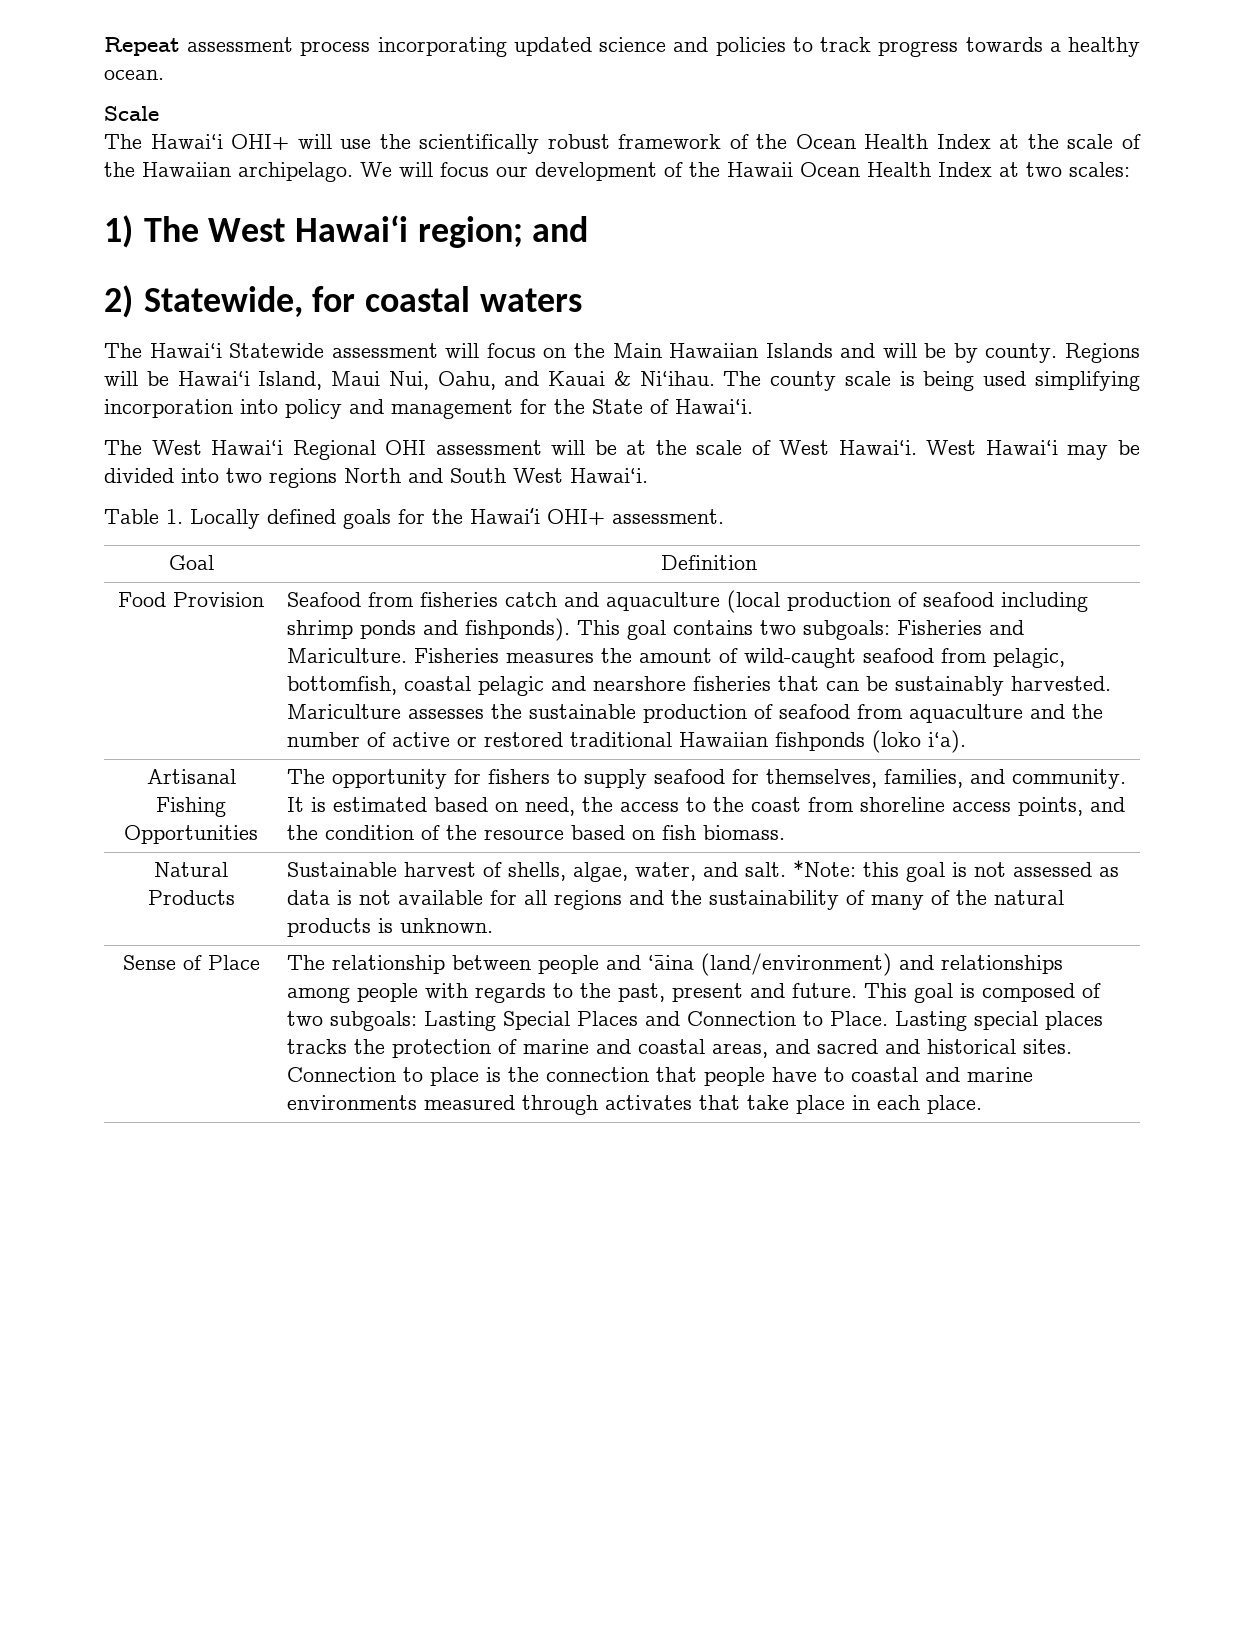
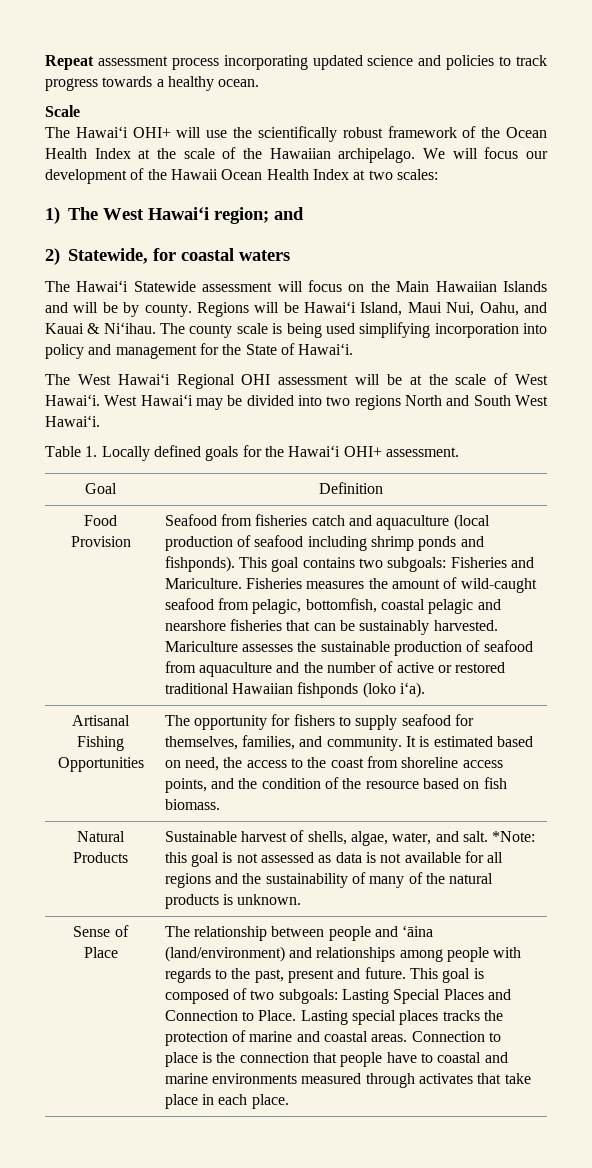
- Lasting special places tracks the protection of marine and coastal areas, and sacred and historical sites.
+ Lasting special places tracks the protection of marine and coastal areas.

